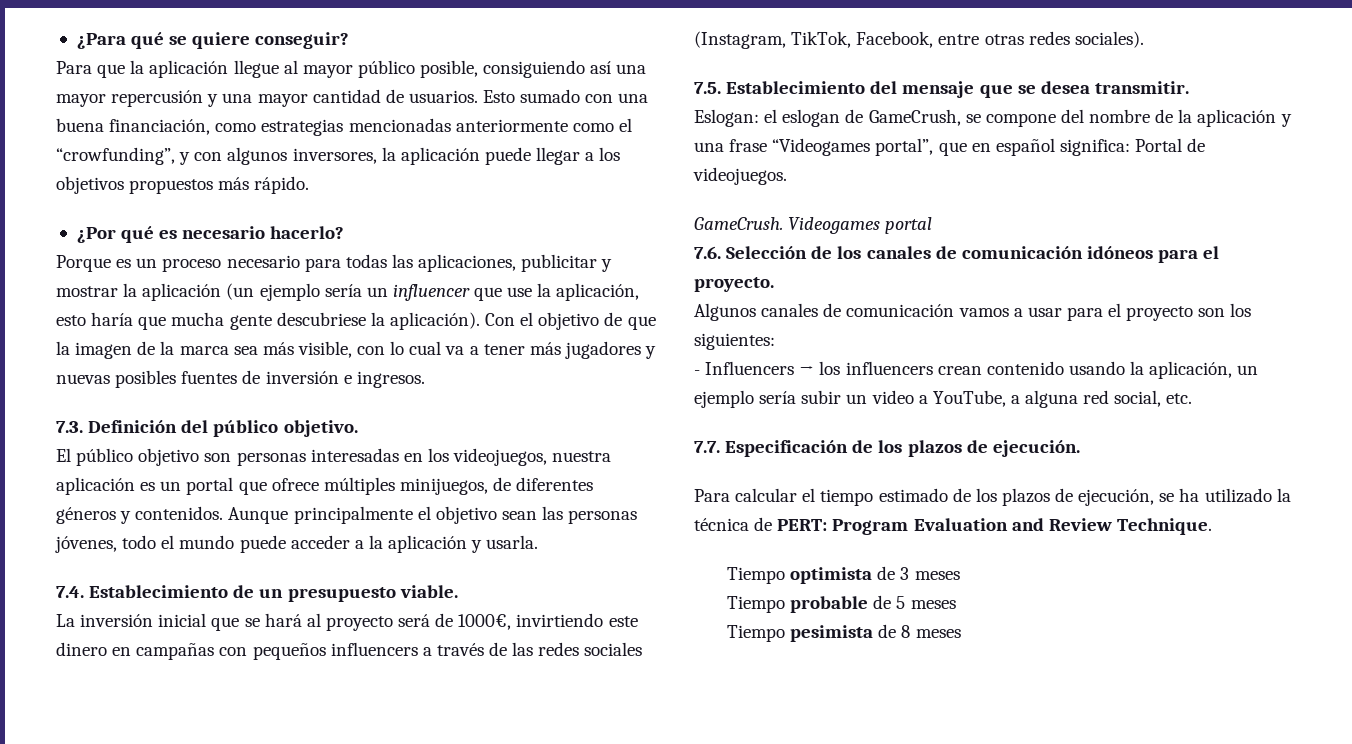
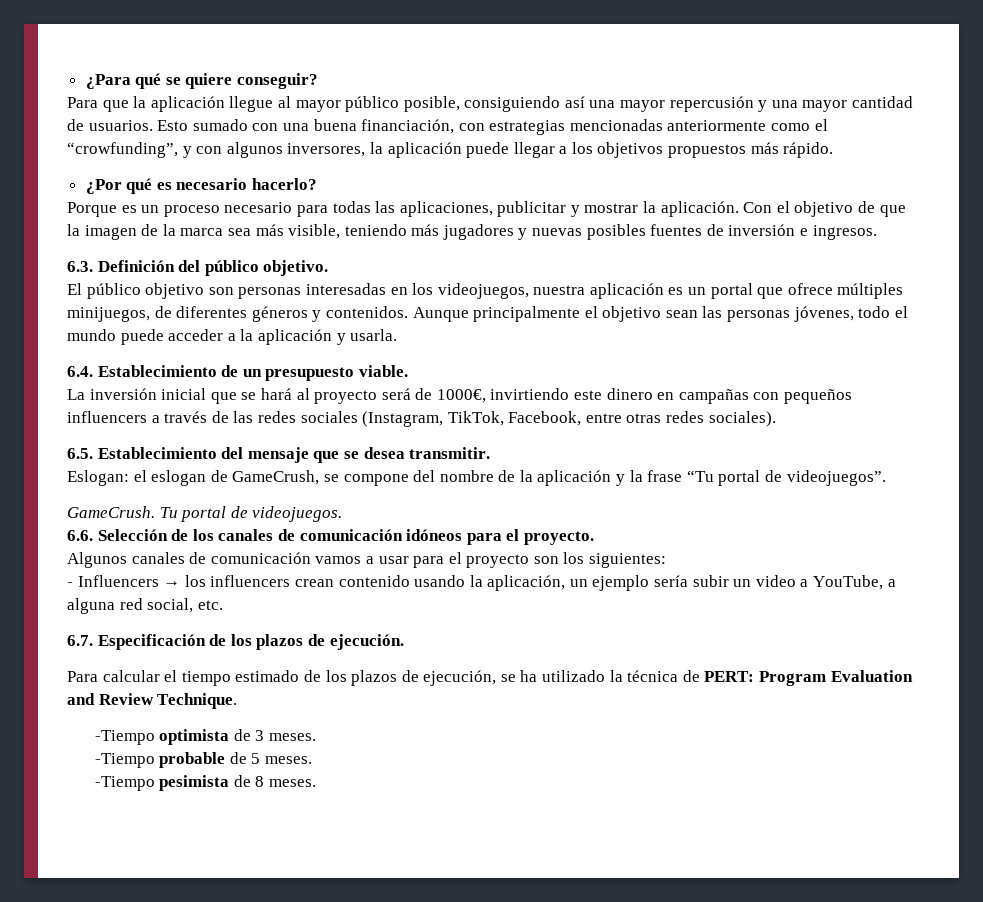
- Esto sumado con una buena financiación, como estrategias mencionadas anteriormente como el “crowfunding”, y con algunos inversores, la aplicación puede llegar a los objetivos propuestos más rápido.
+ Esto sumado con una buena financiación, con estrategias mencionadas anteriormente como el “crowfunding”, y con algunos inversores, la aplicación puede llegar a los objetivos propuestos más rápido.
- Porque es un proceso necesario para todas las aplicaciones, publicitar y mostrar la aplicación (un ejemplo sería un influencer que use la aplicación, esto haría que mucha gente descubriese la aplicación).
+ Porque es un proceso necesario para todas las aplicaciones, publicitar y mostrar la aplicación.
- Con el objetivo de que la imagen de la marca sea más visible, con lo cual va a tener más jugadores y nuevas posibles fuentes de inversión e ingresos.
+ Con el objetivo de que la imagen de la marca sea más visible, teniendo más jugadores y nuevas posibles fuentes de inversión e ingresos.
- 7.3. Definición del público objetivo.
+ 6.3. Definición del público objetivo.
- 7.4. Establecimiento de un presupuesto viable.
+ 6.4. Establecimiento de un presupuesto viable.
- 7.5. Establecimiento del mensaje que se desea transmitir.
+ 6.5. Establecimiento del mensaje que se desea transmitir.
- Eslogan: el eslogan de GameCrush, se compone del nombre de la aplicación y una frase “Videogames portal”, que en español significa: Portal de videojuegos.
- GameCrush. Videogames portal
- 7.6. Selección de los canales de comunicación idóneos para el proyecto.
+ Eslogan: el eslogan de GameCrush, se compone del nombre de la aplicación y la frase “Tu portal de videojuegos”.
+ GameCrush. Tu portal de videojuegos.
+ 6.6. Selección de los canales de comunicación idóneos para el proyecto.
- 7.7. Especificación de los plazos de ejecución.
+ 6.7. Especificación de los plazos de ejecución.
- Tiempo optimista de 3 meses
- Tiempo probable de 5 meses
- Tiempo pesimista de 8 meses
+ -Tiempo optimista de 3 meses.
+ -Tiempo probable de 5 meses.
+ -Tiempo pesimista de 8 meses.

